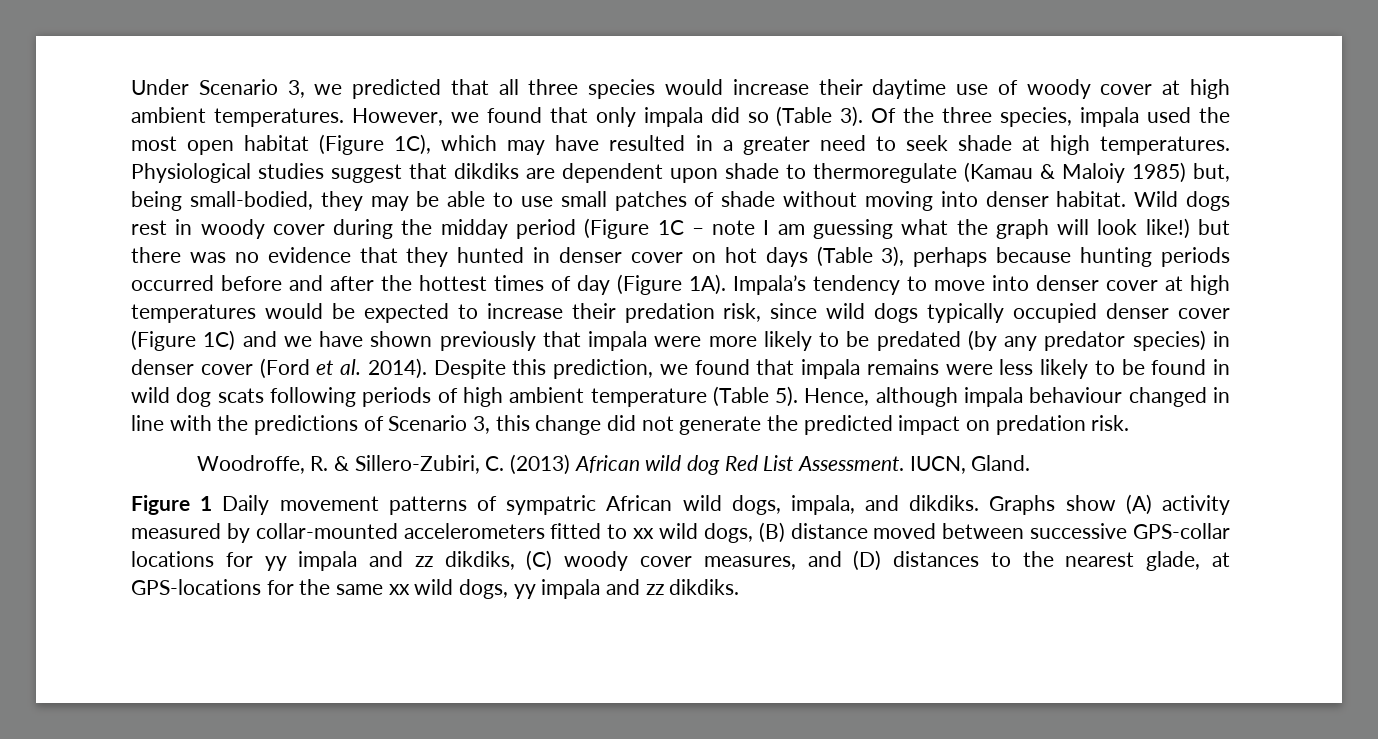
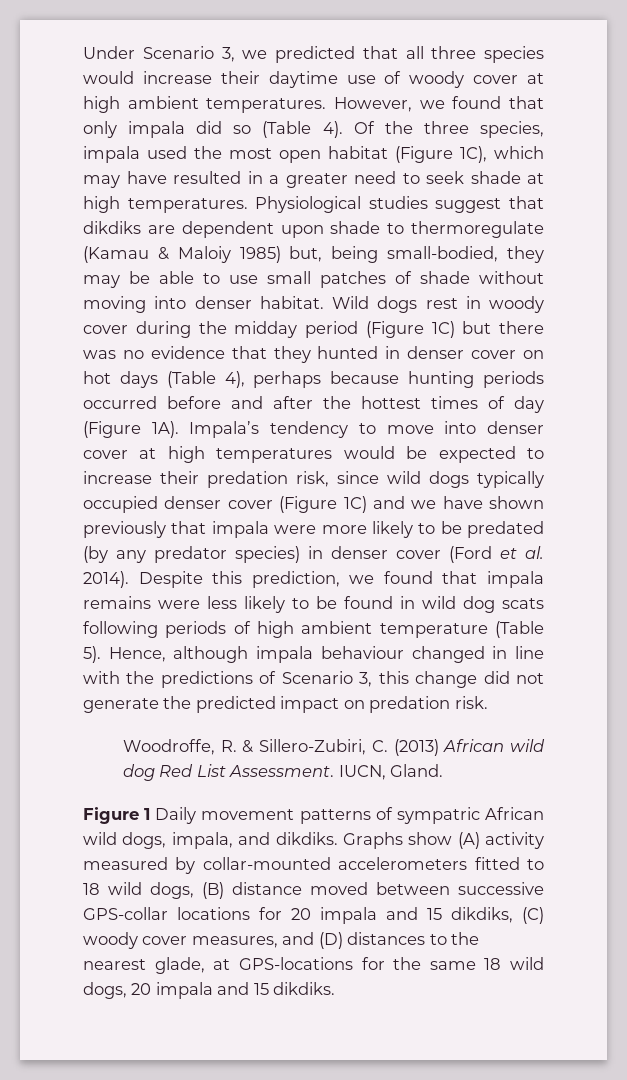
- However, we found that only impala did so (Table 3).
+ However, we found that only impala did so (Table 4).
- Wild dogs rest in woody cover during the midday period (Figure 1C – note I am guessing what the graph will look like!) but there was no evidence that they hunted in denser cover on hot days (Table 3), perhaps because hunting periods occurred before and after the hottest times of day (Figure 1A).
+ Wild dogs rest in woody cover during the midday period (Figure 1C) but there was no evidence that they hunted in denser cover on hot days (Table 4), perhaps because hunting periods occurred before and after the hottest times of day (Figure 1A).
- Graphs show (A) activity measured by collar-mounted accelerometers fitted to xx wild dogs, (B) distance moved between successive GPS-collar locations for yy impala and zz dikdiks, (C) woody cover measures, and (D) distances to the nearest glade, at GPS-locations for the same xx wild dogs, yy impala and zz dikdiks.
+ Graphs show (A) activity measured by collar-mounted accelerometers fitted to 18 wild dogs, (B) distance moved between successive GPS-collar locations for 20 impala and 15 dikdiks, (C) woody cover measures, and (D) distances to the nearest glade, at GPS-locations for the same 18 wild dogs, 20 impala and 15 dikdiks.

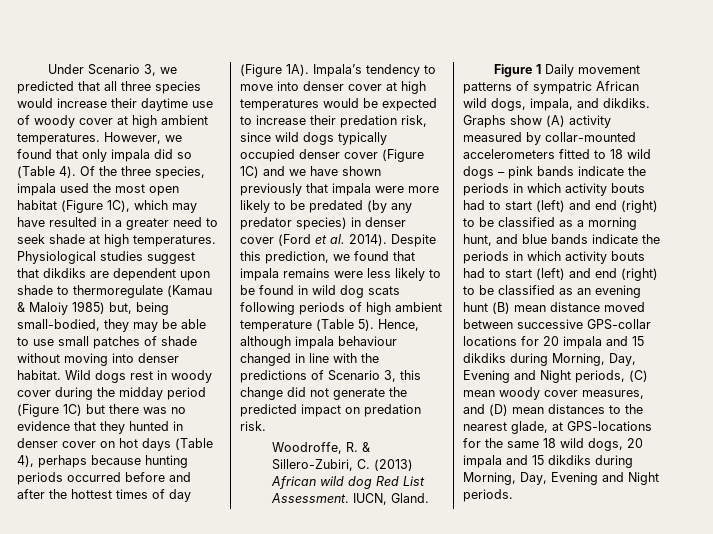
- Graphs show (A) activity measured by collar-mounted accelerometers fitted to 18 wild dogs, (B) distance moved between successive GPS-collar locations for 20 impala and 15 dikdiks, (C) woody cover measures, and (D) distances to the nearest glade, at GPS-locations for the same 18 wild dogs, 20 impala and 15 dikdiks.
+ Graphs show (A) activity measured by collar-mounted accelerometers fitted to 18 wild dogs – pink bands indicate the periods in which activity bouts had to start (left) and end (right) to be classified as a morning hunt, and blue bands indicate the periods in which activity bouts had to start (left) and end (right) to be classified as an evening hunt (B) mean distance moved between successive GPS-collar locations for 20 impala and 15 dikdiks during Morning, Day, Evening and Night periods, (C) mean woody cover measures, and (D) mean distances to the nearest glade, at GPS-locations for the same 18 wild dogs, 20 impala and 15 dikdiks during Morning, Day, Evening and Night periods.

